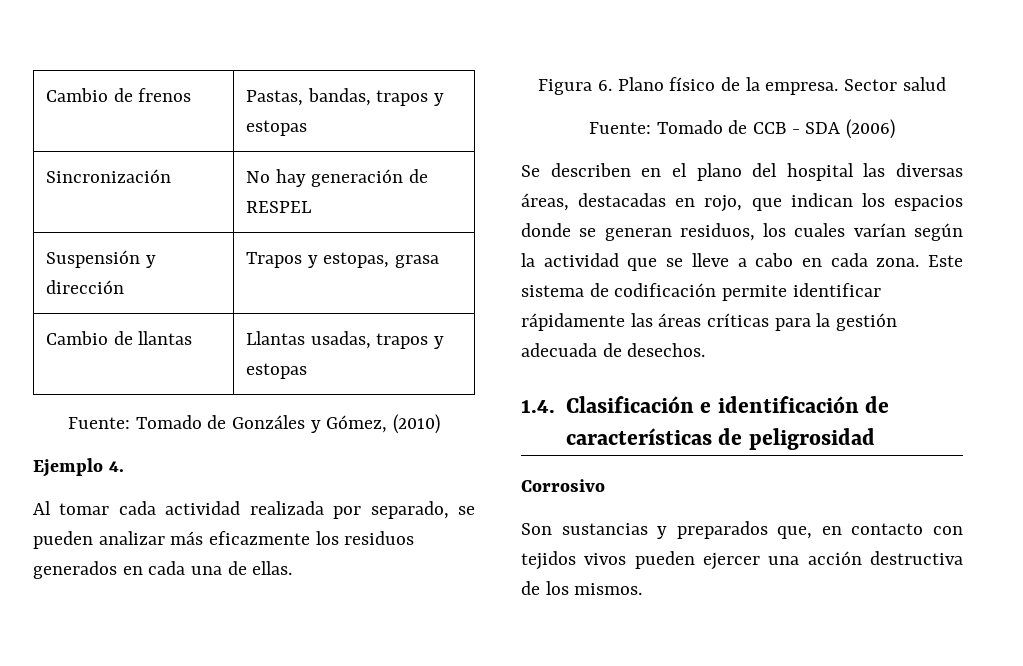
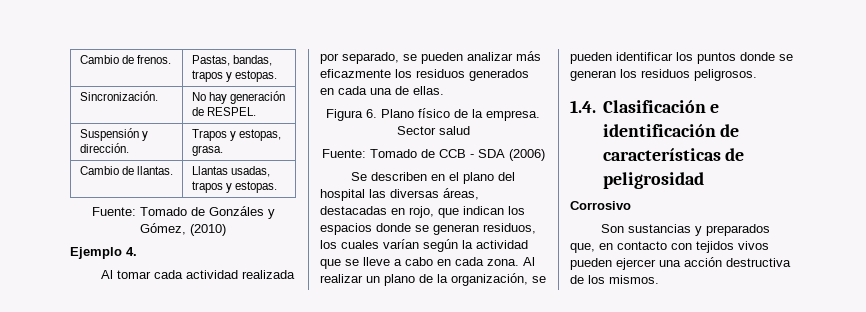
- Cambio de frenos | Pastas, bandas, trapos y estopas
- Sincronización | No hay generación de RESPEL
+ Cambio de frenos. | Pastas, bandas, trapos y estopas.
+ Sincronización. | No hay generación de RESPEL.
- Suspensión y dirección | Trapos y estopas, grasa
- Cambio de llantas | Llantas usadas, trapos y estopas
+ Suspensión y dirección. | Trapos y estopas, grasa.
+ Cambio de llantas. | Llantas usadas, trapos y estopas.
- Este sistema de codificación permite identificar rápidamente las áreas críticas para la gestión adecuada de desechos.
+ Al realizar un plano de la organización, se pueden identificar los puntos donde se generan los residuos peligrosos.

